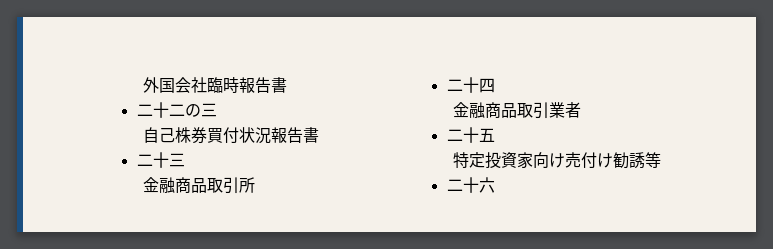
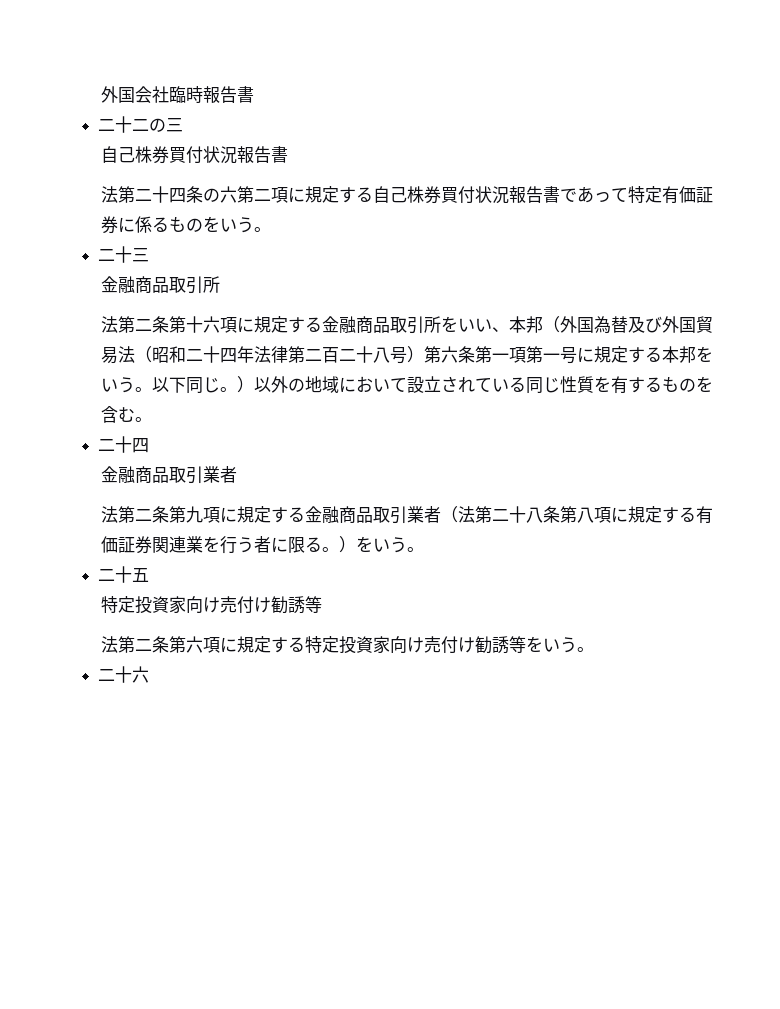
+ 法第二十四条の六第二項に規定する自己株券買付状況報告書であって特定有価証券に係るものをいう。
+ 法第二条第十六項に規定する金融商品取引所をいい、本邦（外国為替及び外国貿易法（昭和二十四年法律第二百二十八号）第六条第一項第一号に規定する本邦をいう。以下同じ。）以外の地域において設立されている同じ性質を有するものを含む。
+ 法第二条第九項に規定する金融商品取引業者（法第二十八条第八項に規定する有価証券関連業を行う者に限る。）をいう。
+ 法第二条第六項に規定する特定投資家向け売付け勧誘等をいう。

